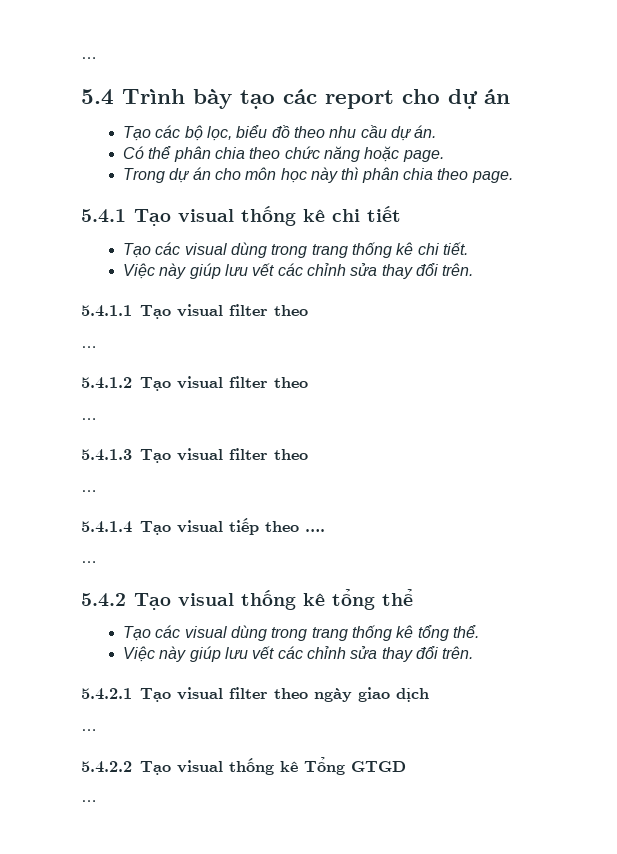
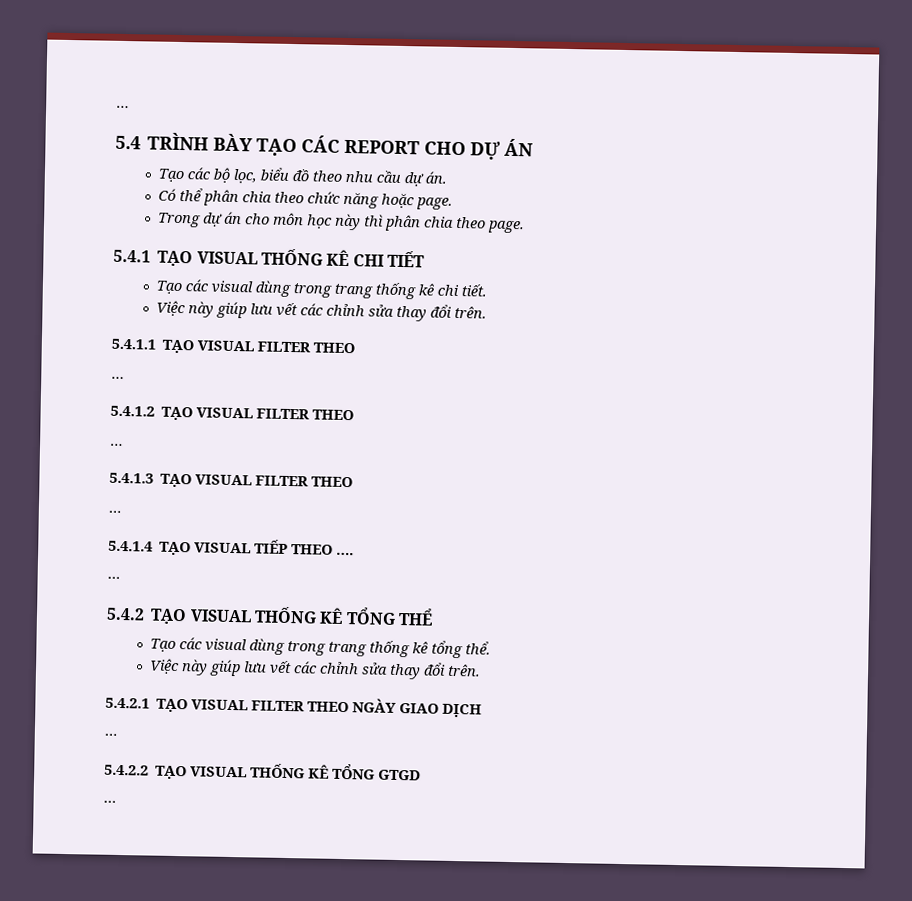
- 5.4 Trình bày tạo các report cho dự án
+ 5.4 TRÌNH BÀY TẠO CÁC REPORT CHO DỰ ÁN
- 5.4.1 Tạo visual thống kê chi tiết
+ 5.4.1 TẠO VISUAL THỐNG KÊ CHI TIẾT
- 5.4.1.1 Tạo visual filter theo
+ 5.4.1.1 TẠO VISUAL FILTER THEO
  …
- 5.4.1.2 Tạo visual filter theo
+ 5.4.1.2 TẠO VISUAL FILTER THEO
  …
- 5.4.1.3 Tạo visual filter theo
+ 5.4.1.3 TẠO VISUAL FILTER THEO
  …
- 5.4.1.4 Tạo visual tiếp theo ….
+ 5.4.1.4 TẠO VISUAL TIẾP THEO ….
  …
- 5.4.2 Tạo visual thống kê tổng thể
+ 5.4.2 TẠO VISUAL THỐNG KÊ TỔNG THỂ
- 5.4.2.1 Tạo visual filter theo ngày giao dịch
+ 5.4.2.1 TẠO VISUAL FILTER THEO NGÀY GIAO DỊCH
  …
- 5.4.2.2 Tạo visual thống kê Tổng GTGD
+ 5.4.2.2 TẠO VISUAL THỐNG KÊ TỔNG GTGD

